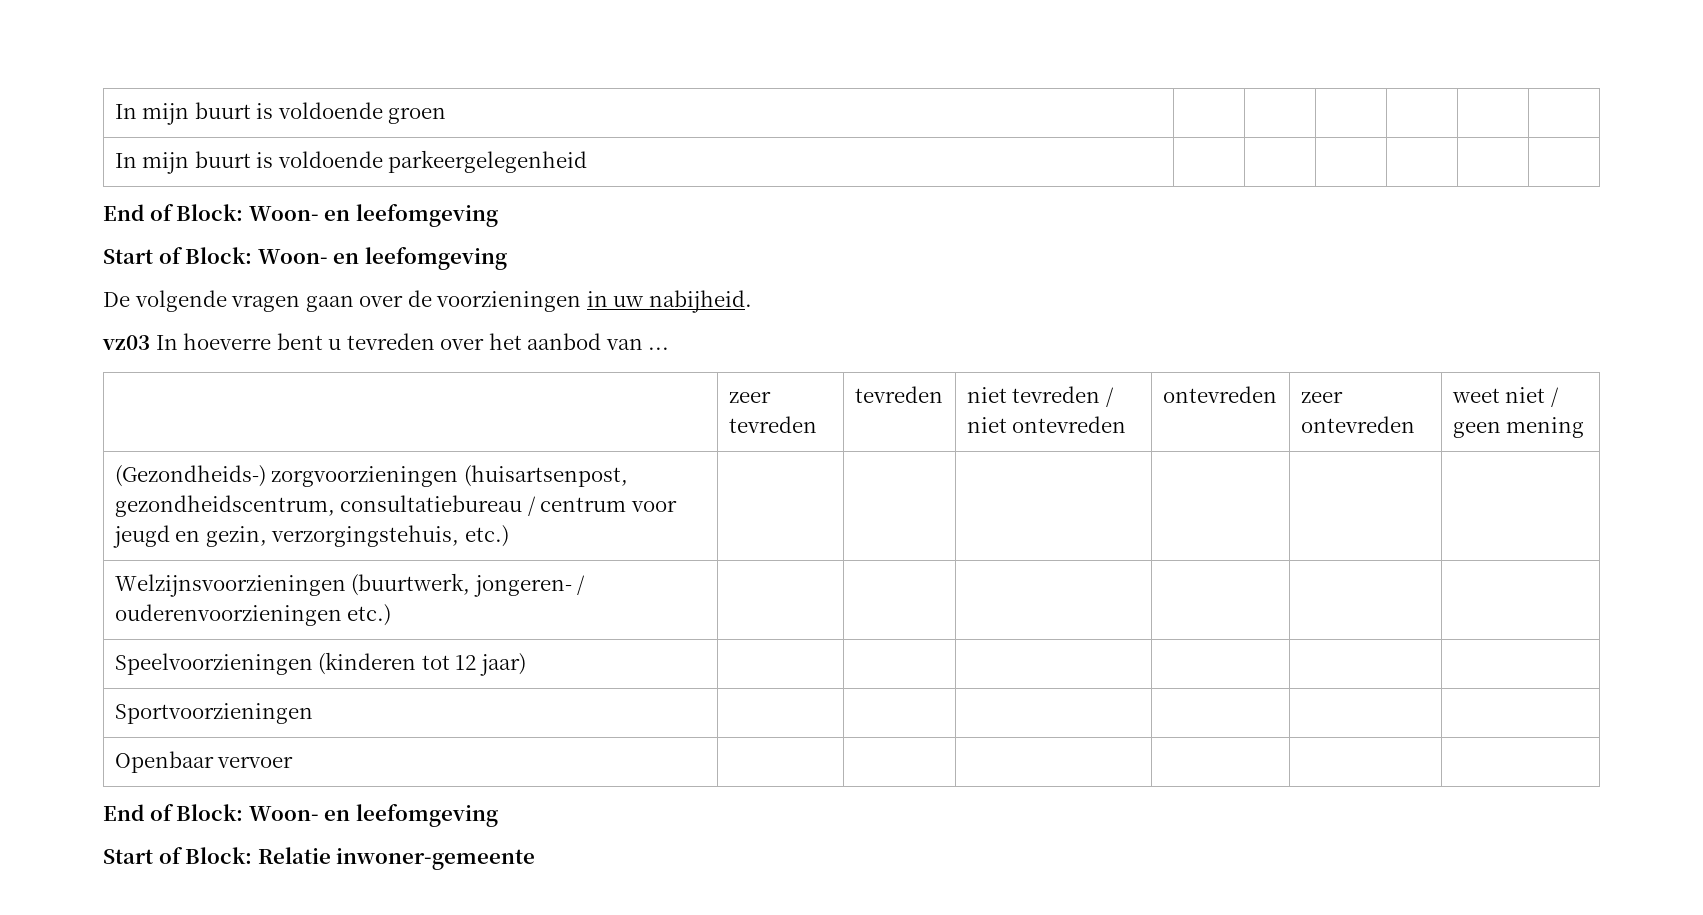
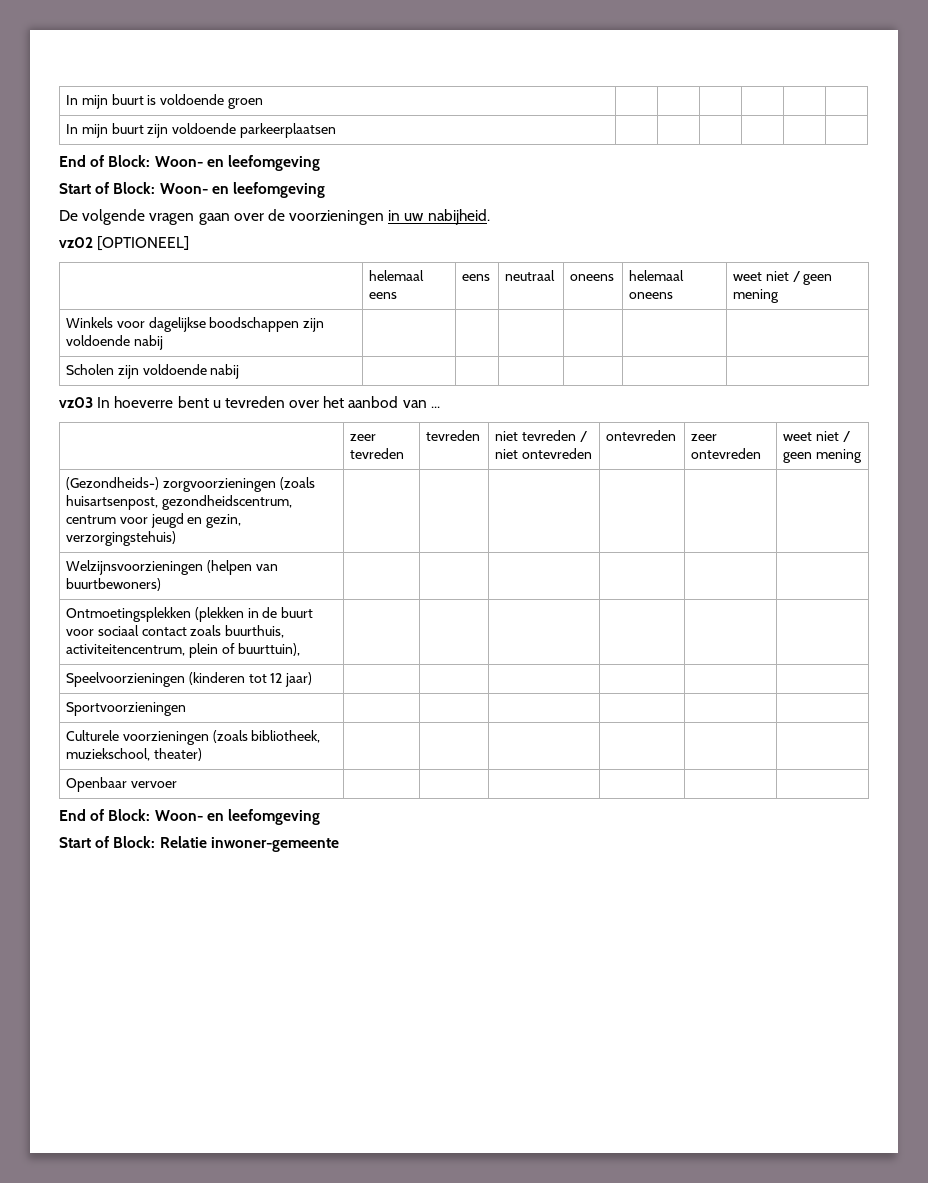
- In mijn buurt is voldoende parkeergelegenheid | | | | | |
+ In mijn buurt zijn voldoende parkeerplaatsen | | | | | |
+ vz02 [OPTIONEEL]
+ | helemaal eens | eens | neutraal | oneens | helemaal oneens | weet niet / geen mening
+ Winkels voor dagelijkse boodschappen zijn voldoende nabij | | | | | |
+ Scholen zijn voldoende nabij | | | | | |
- (Gezondheids-) zorgvoorzieningen (huisartsenpost, gezondheidscentrum, consultatiebureau / centrum voor jeugd en gezin, verzorgingstehuis, etc.) | | | | | |
+ (Gezondheids-) zorgvoorzieningen (zoals huisartsenpost, gezondheidscentrum, centrum voor jeugd en gezin, verzorgingstehuis) | | | | | |
- Welzijnsvoorzieningen (buurtwerk, jongeren- / ouderenvoorzieningen etc.) | | | | | |
+ Welzijnsvoorzieningen (helpen van buurtbewoners) | | | | | |
+ Ontmoetingsplekken (plekken in de buurt voor sociaal contact zoals buurthuis, activiteitencentrum, plein of buurttuin), | | | | | |
+ Culturele voorzieningen (zoals bibliotheek, muziekschool, theater) | | | | | |

